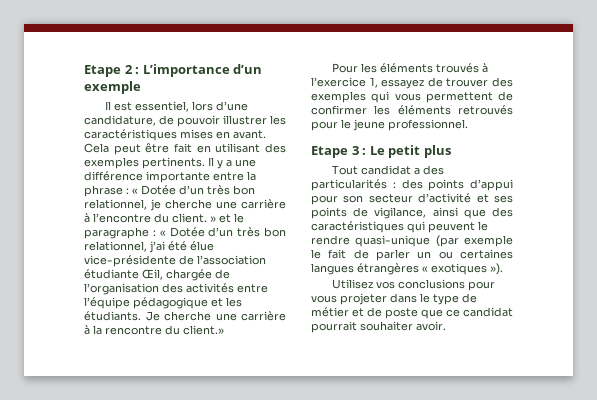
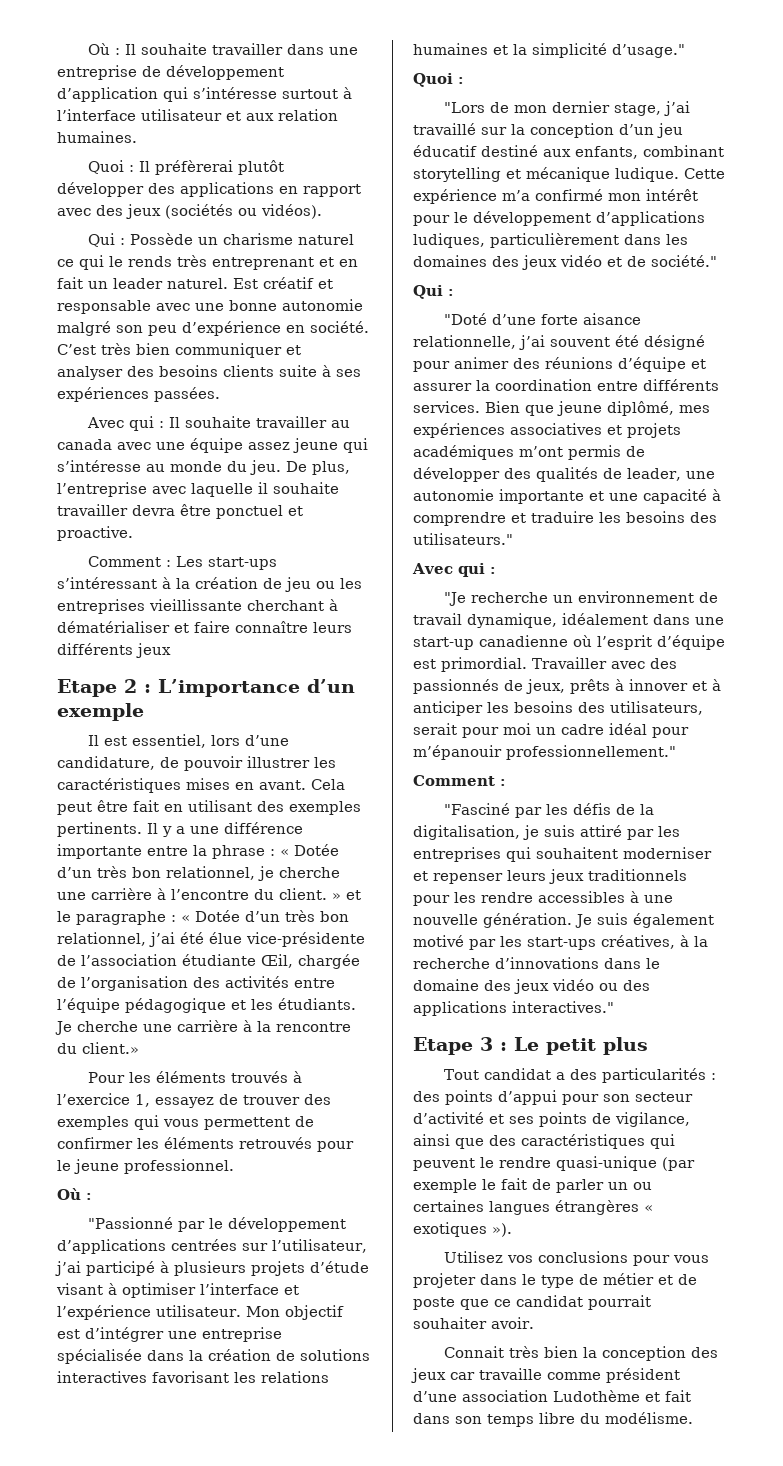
+ Où : Il souhaite travailler dans une entreprise de développement d’application qui s’intéresse surtout à l’interface utilisateur et aux relation humaines.
+ Quoi : Il préfèrerai plutôt développer des applications en rapport avec des jeux (sociétés ou vidéos).
+ Qui : Possède un charisme naturel ce qui le rends très entreprenant et en fait un leader naturel. Est créatif et responsable avec une bonne autonomie malgré son peu d’expérience en société. C’est très bien communiquer et analyser des besoins clients suite à ses expériences passées.
+ Avec qui : Il souhaite travailler au canada avec une équipe assez jeune qui s’intéresse au monde du jeu. De plus, l’entreprise avec laquelle il souhaite travailler devra être ponctuel et proactive.
+ Comment : Les start-ups s’intéressant à la création de jeu ou les entreprises vieillissante cherchant à dématérialiser et faire connaître leurs différents jeux
  Pour les éléments trouvés à l’exercice 1, essayez de trouver des exemples qui vous permettent de confirmer les éléments retrouvés pour le jeune professionnel.
+ Où :
+ "Passionné par le développement d’applications centrées sur l’utilisateur, j’ai participé à plusieurs projets d’étude visant à optimiser l’interface et l’expérience utilisateur. Mon objectif est d’intégrer une entreprise spécialisée dans la création de solutions interactives favorisant les relations humaines et la simplicité d’usage."
+ Quoi :
+ "Lors de mon dernier stage, j’ai travaillé sur la conception d’un jeu éducatif destiné aux enfants, combinant storytelling et mécanique ludique. Cette expérience m’a confirmé mon intérêt pour le développement d’applications ludiques, particulièrement dans les domaines des jeux vidéo et de société."
+ Qui :
+ "Doté d’une forte aisance relationnelle, j’ai souvent été désigné pour animer des réunions d’équipe et assurer la coordination entre différents services. Bien que jeune diplômé, mes expériences associatives et projets académiques m’ont permis de développer des qualités de leader, une autonomie importante et une capacité à comprendre et traduire les besoins des utilisateurs."
+ Avec qui :
+ "Je recherche un environnement de travail dynamique, idéalement dans une start-up canadienne où l’esprit d’équipe est primordial. Travailler avec des passionnés de jeux, prêts à innover et à anticiper les besoins des utilisateurs, serait pour moi un cadre idéal pour m’épanouir professionnellement."
+ Comment :
+ "Fasciné par les défis de la digitalisation, je suis attiré par les entreprises qui souhaitent moderniser et repenser leurs jeux traditionnels pour les rendre accessibles à une nouvelle génération. Je suis également motivé par les start-ups créatives, à la recherche d’innovations dans le domaine des jeux vidéo ou des applications interactives."
+ Connait très bien la conception des jeux car travaille comme président d’une association Ludothème et fait dans son temps libre du modélisme.

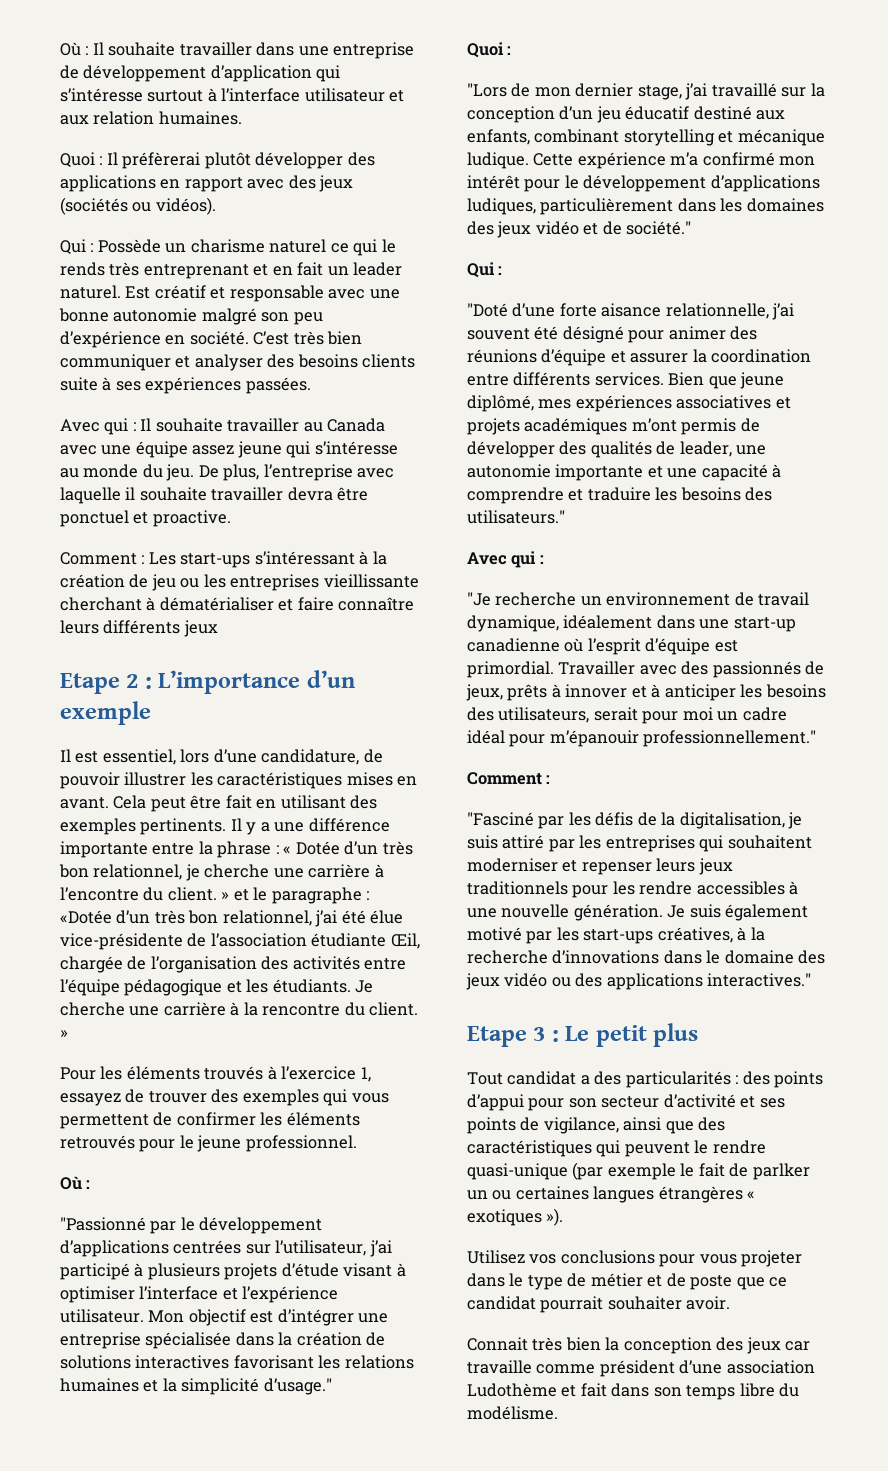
- Avec qui : Il souhaite travailler au canada avec une équipe assez jeune qui s’intéresse au monde du jeu.
+ Avec qui : Il souhaite travailler au Canada avec une équipe assez jeune qui s’intéresse au monde du jeu.
- Il y a une différence importante entre la phrase : « Dotée d’un très bon relationnel, je cherche une carrière à l’encontre du client. » et le paragraphe : « Dotée d’un très bon relationnel, j’ai été élue vice-présidente de l’association étudiante Œil, chargée de l’organisation des activités entre l’équipe pédagogique et les étudiants.
+ Il y a une différence importante entre la phrase : « Dotée d’un très bon relationnel, je cherche une carrière à l’encontre du client. » et le paragraphe : «Dotée d’un très bon relationnel, j’ai été élue vice-présidente de l’association étudiante Œil, chargée de l’organisation des activités entre l’équipe pédagogique et les étudiants.
- Je cherche une carrière à la rencontre du client.»
+ Je cherche une carrière à la rencontre du client. »
- Tout candidat a des particularités : des points d’appui pour son secteur d’activité et ses points de vigilance, ainsi que des caractéristiques qui peuvent le rendre quasi-unique (par exemple le fait de parler un ou certaines langues étrangères « exotiques »).
+ Tout candidat a des particularités : des points d’appui pour son secteur d’activité et ses points de vigilance, ainsi que des caractéristiques qui peuvent le rendre quasi-unique (par exemple le fait de parlker un ou certaines langues étrangères « exotiques »).

